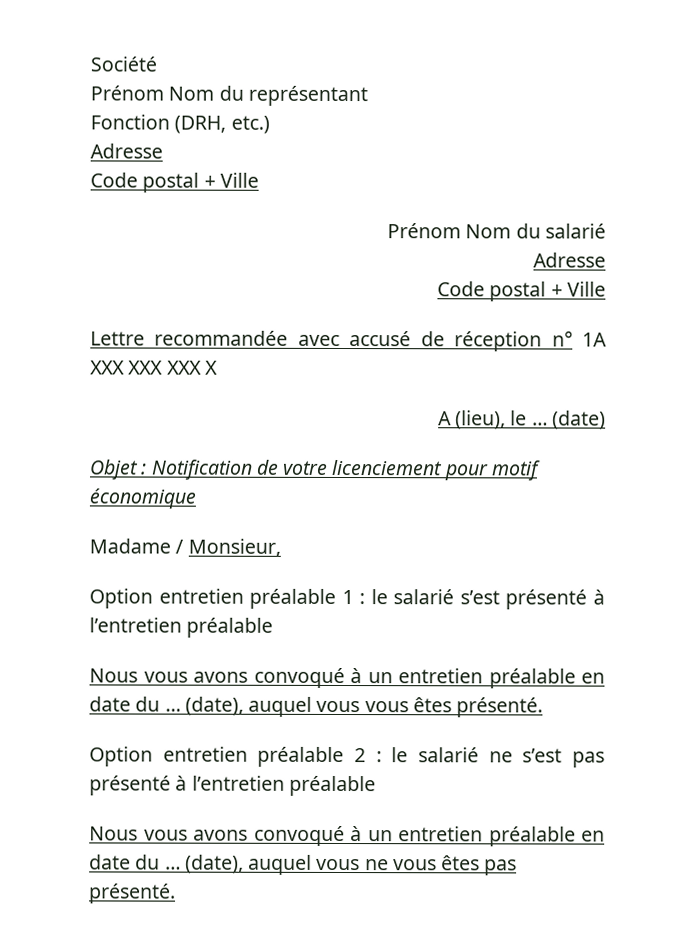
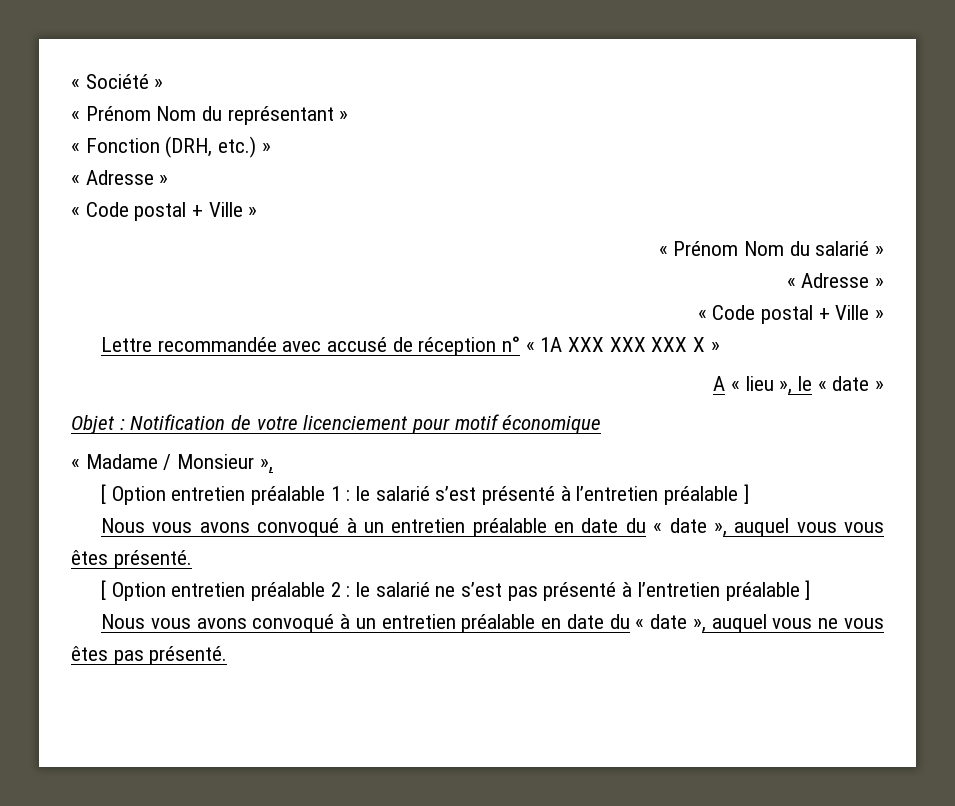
- Société
- Prénom Nom du représentant
- Fonction (DRH, etc.)
- Adresse
- Code postal + Ville
- Prénom Nom du salarié
- Adresse
- Code postal + Ville
+ « Société »
+ « Prénom Nom du représentant »
+ « Fonction (DRH, etc.) »
+ « Adresse »
+ « Code postal + Ville »
+ « Prénom Nom du salarié »
+ « Adresse »
+ « Code postal + Ville »
- Lettre recommandée avec accusé de réception n° 1A XXX XXX XXX X
+ Lettre recommandée avec accusé de réception n° « 1A XXX XXX XXX X »
- A (lieu), le … (date)
+ A « lieu », le « date »
- Madame / Monsieur,
- Option entretien préalable 1 : le salarié s’est présenté à l’entretien préalable
+ « Madame / Monsieur »,
+ [ Option entretien préalable 1 : le salarié s’est présenté à l’entretien préalable ]
- Nous vous avons convoqué à un entretien préalable en date du … (date), auquel vous vous êtes présenté.
+ Nous vous avons convoqué à un entretien préalable en date du « date », auquel vous vous êtes présenté.
- Option entretien préalable 2 : le salarié ne s’est pas présenté à l’entretien préalable
+ [ Option entretien préalable 2 : le salarié ne s’est pas présenté à l’entretien préalable ]
- Nous vous avons convoqué à un entretien préalable en date du … (date), auquel vous ne vous êtes pas présenté.
+ Nous vous avons convoqué à un entretien préalable en date du « date », auquel vous ne vous êtes pas présenté.

